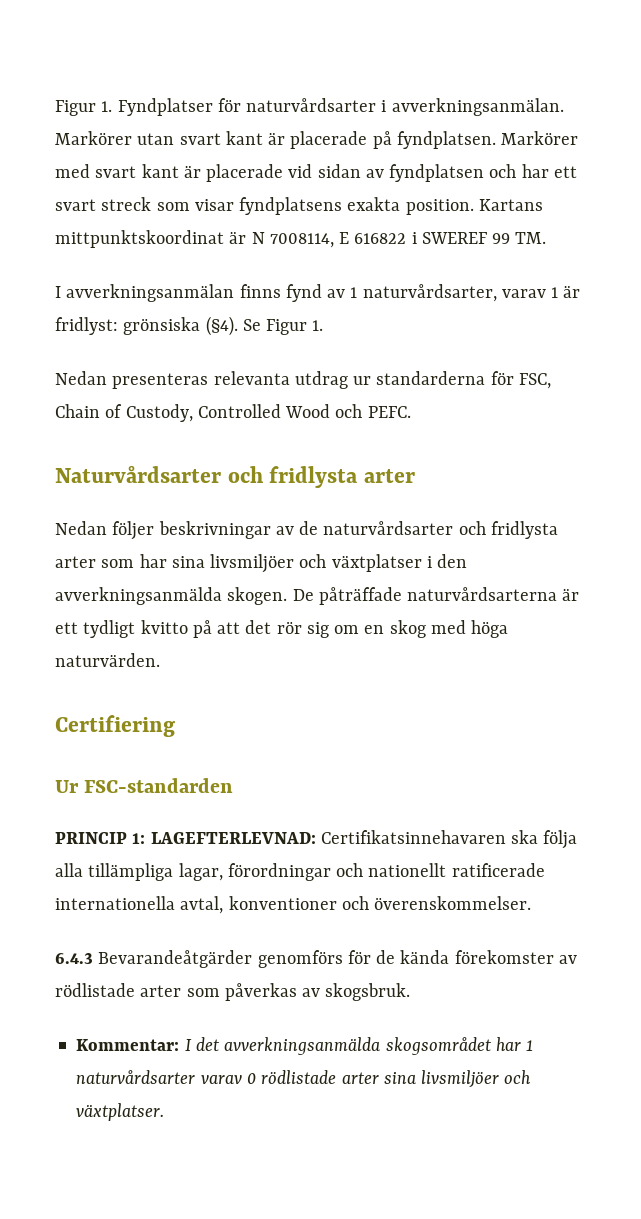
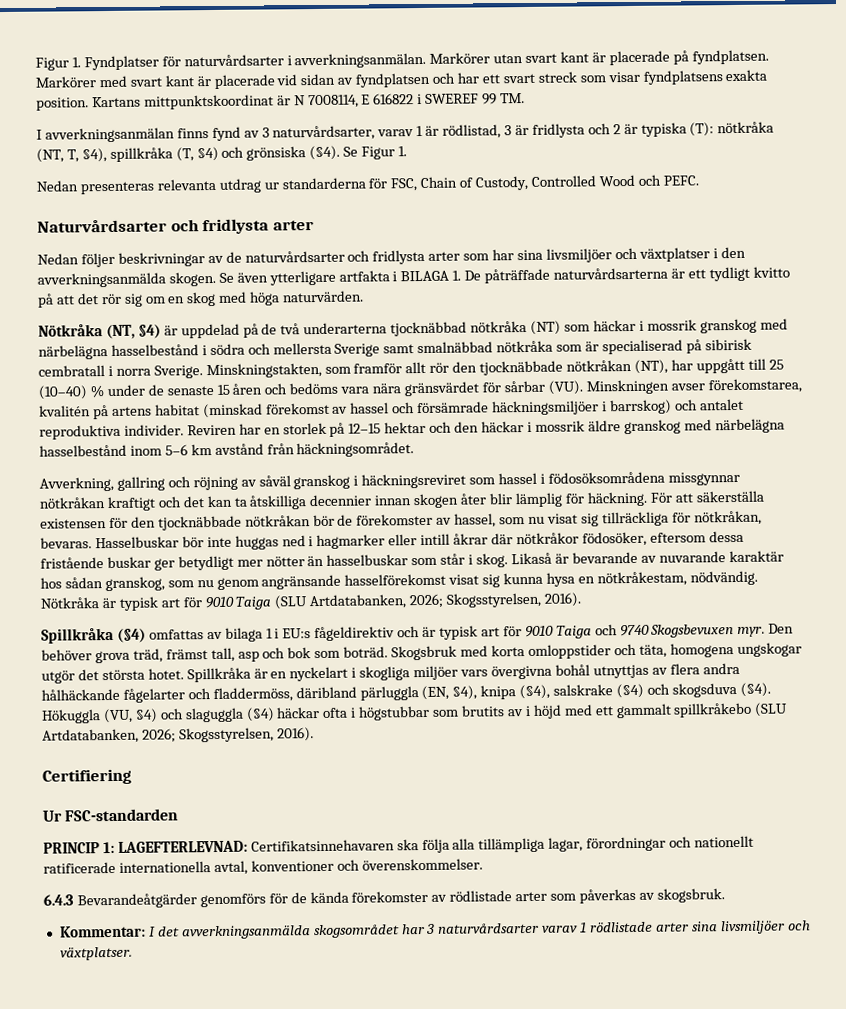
- I avverkningsanmälan finns fynd av 1 naturvårdsarter, varav 1 är fridlyst: grönsiska (§4).
+ I avverkningsanmälan finns fynd av 3 naturvårdsarter, varav 1 är rödlistad, 3 är fridlysta och 2 är typiska (T): nötkråka (NT, T, §4), spillkråka (T, §4) och grönsiska (§4).
- De påträffade naturvårdsarterna är ett tydligt kvitto på att det rör sig om en skog med höga naturvärden.
+ Se även ytterligare artfakta i BILAGA 1. De påträffade naturvårdsarterna är ett tydligt kvitto på att det rör sig om en skog med höga naturvärden.
+ Nötkråka (NT, §4) är uppdelad på de två underarterna tjocknäbbad nötkråka (NT) som häckar i mossrik granskog med närbelägna hasselbestånd i södra och mellersta Sverige samt smalnäbbad nötkråka som är specialiserad på sibirisk cembratall i norra Sverige. Minskningstakten, som framför allt rör den tjocknäbbade nötkråkan (NT), har uppgått till 25 (10–40) % under de senaste 15 åren och bedöms vara nära gränsvärdet för sårbar (VU). Minskningen avser förekomstarea, kvalitén på artens habitat (minskad förekomst av hassel och försämrade häckningsmiljöer i barrskog) och antalet reproduktiva individer. Reviren har en storlek på 12–15 hektar och den häckar i mossrik äldre granskog med närbelägna hasselbestånd inom 5–6 km avstånd från häckningsområdet.
+ Avverkning, gallring och röjning av såväl granskog i häckningsreviret som hassel i födosöksområdena missgynnar nötkråkan kraftigt och det kan ta åtskilliga decennier innan skogen åter blir lämplig för häckning. För att säkerställa existensen för den tjocknäbbade nötkråkan bör de förekomster av hassel, som nu visat sig tillräckliga för nötkråkan, bevaras. Hasselbuskar bör inte huggas ned i hagmarker eller intill åkrar där nötkråkor födosöker, eftersom dessa fristående buskar ger betydligt mer nötter än hasselbuskar som står i skog. Likaså är bevarande av nuvarande karaktär hos sådan granskog, som nu genom angränsande hasselförekomst visat sig kunna hysa en nötkråkestam, nödvändig. Nötkråka är typisk art för 9010 Taiga (SLU Artdatabanken, 2026; Skogsstyrelsen, 2016).
+ Spillkråka (§4) omfattas av bilaga 1 i EU:s fågeldirektiv och är typisk art för 9010 Taiga och 9740 Skogsbevuxen myr. Den behöver grova träd, främst tall, asp och bok som boträd. Skogsbruk med korta omloppstider och täta, homogena ungskogar utgör det största hotet. Spillkråka är en nyckelart i skogliga miljöer vars övergivna bohål utnyttjas av flera andra hålhäckande fågelarter och fladdermöss, däribland pärluggla (EN, §4), knipa (§4), salskrake (§4) och skogsduva (§4). Hökuggla (VU, §4) och slaguggla (§4) häckar ofta i högstubbar som brutits av i höjd med ett gammalt spillkråkebo (SLU Artdatabanken, 2026; Skogsstyrelsen, 2016).
- Kommentar: I det avverkningsanmälda skogsområdet har 1 naturvårdsarter varav 0 rödlistade arter sina livsmiljöer och växtplatser.
+ Kommentar: I det avverkningsanmälda skogsområdet har 3 naturvårdsarter varav 1 rödlistade arter sina livsmiljöer och växtplatser.

